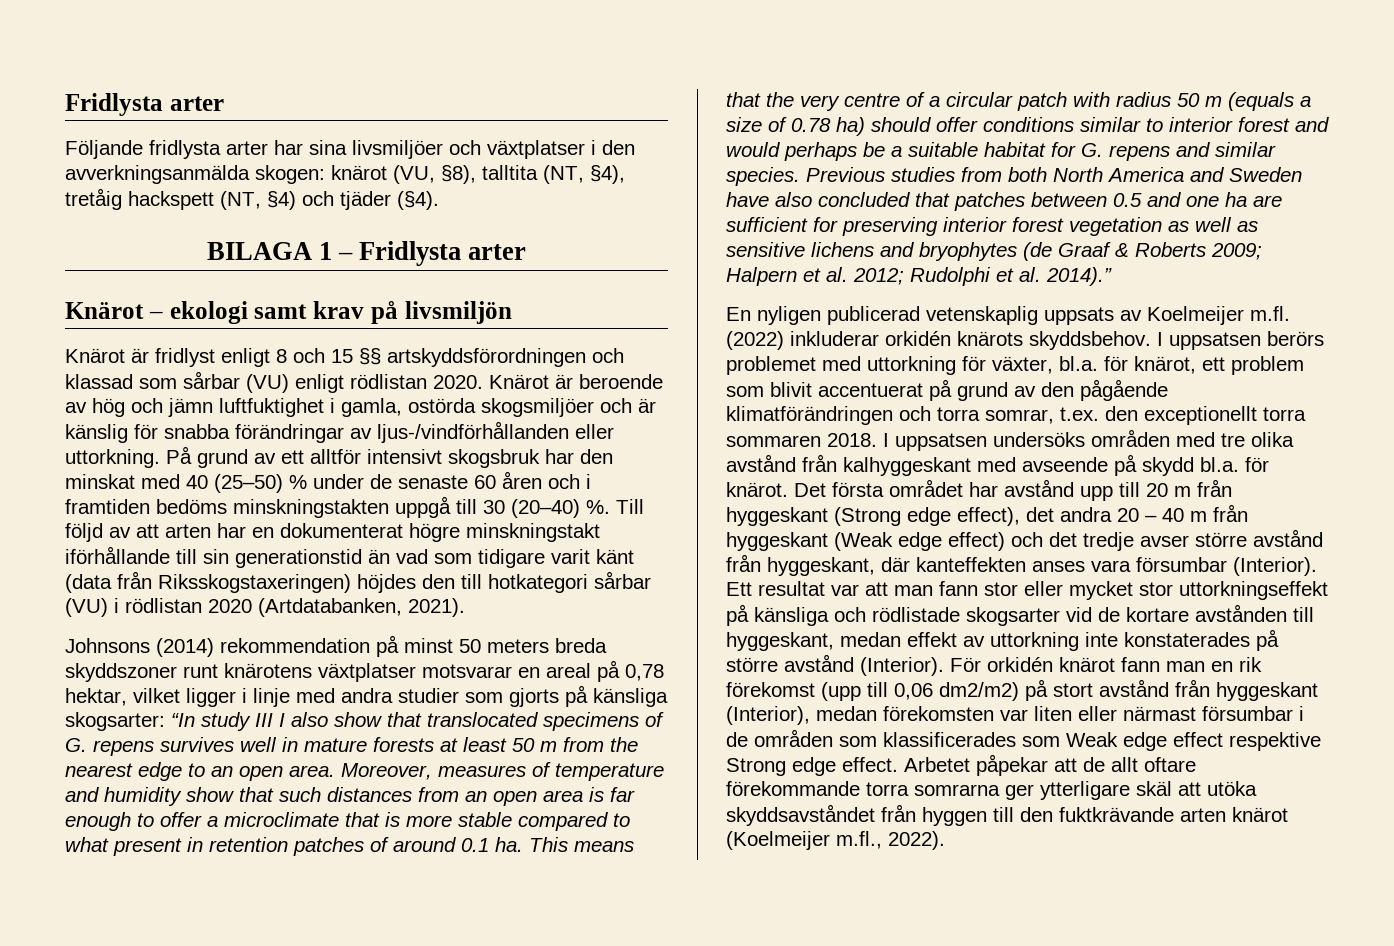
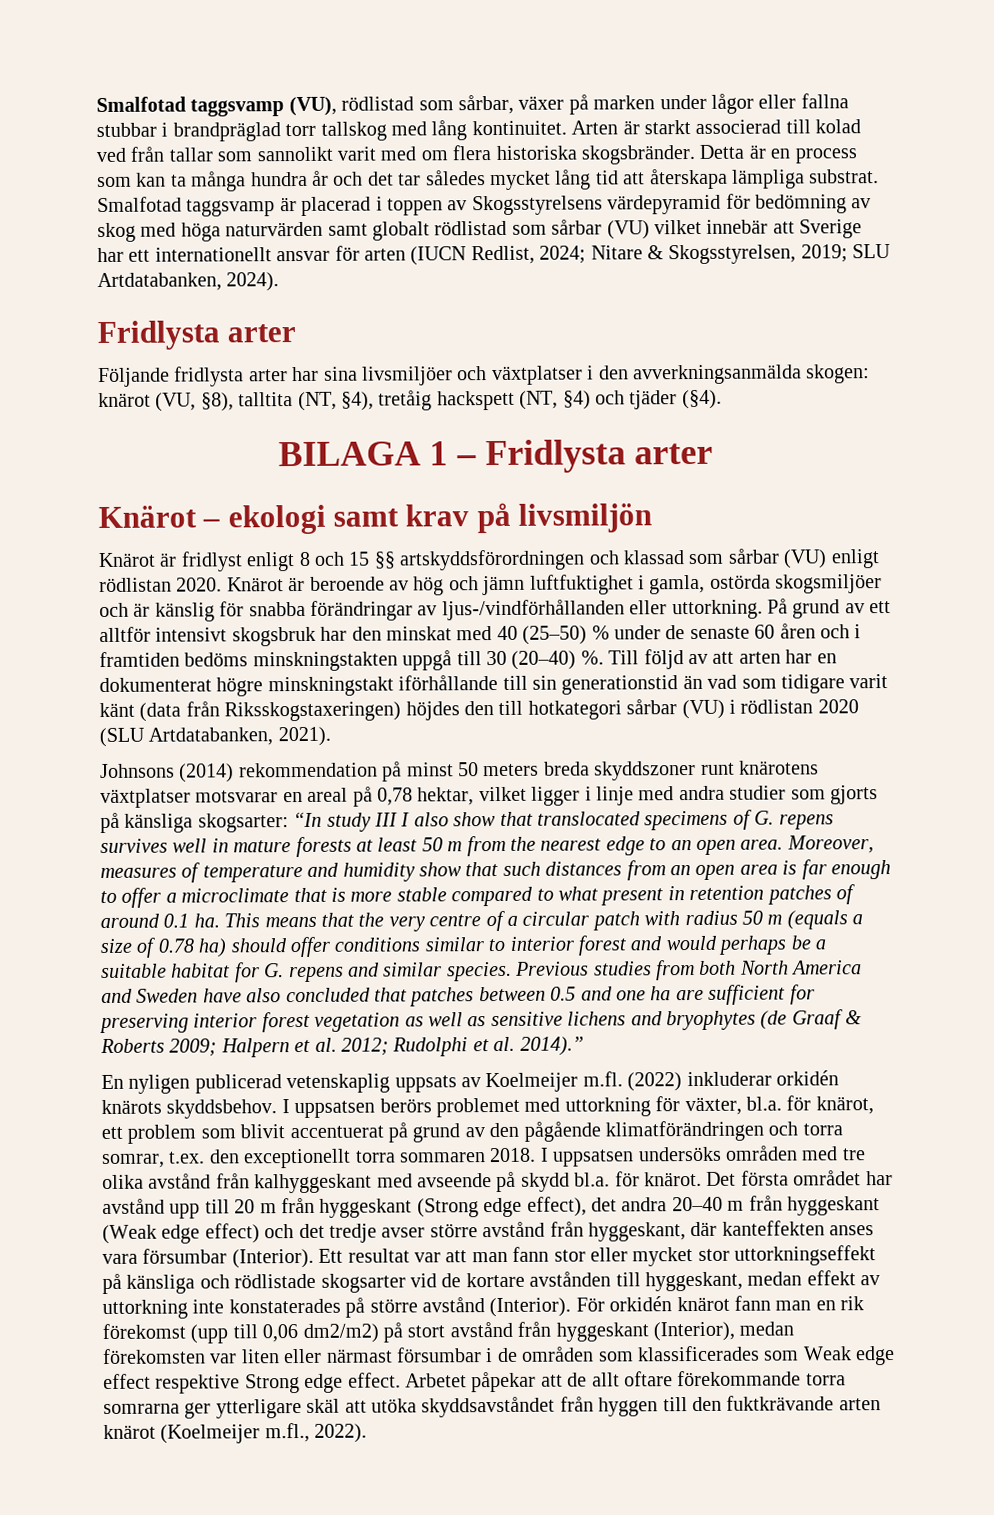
+ Smalfotad taggsvamp (VU), rödlistad som sårbar, växer på marken under lågor eller fallna stubbar i brandpräglad torr tallskog med lång kontinuitet. Arten är starkt associerad till kolad ved från tallar som sannolikt varit med om flera historiska skogsbränder. Detta är en process som kan ta många hundra år och det tar således mycket lång tid att återskapa lämpliga substrat. Smalfotad taggsvamp är placerad i toppen av Skogsstyrelsens värdepyramid för bedömning av skog med höga naturvärden samt globalt rödlistad som sårbar (VU) vilket innebär att Sverige har ett internationellt ansvar för arten (IUCN Redlist, 2024; Nitare & Skogsstyrelsen, 2019; SLU Artdatabanken, 2024).
- Till följd av att arten har en dokumenterat högre minskningstakt iförhållande till sin generationstid än vad som tidigare varit känt (data från Riksskogstaxeringen) höjdes den till hotkategori sårbar (VU) i rödlistan 2020 (Artdatabanken, 2021).
+ Till följd av att arten har en dokumenterat högre minskningstakt iförhållande till sin generationstid än vad som tidigare varit känt (data från Riksskogstaxeringen) höjdes den till hotkategori sårbar (VU) i rödlistan 2020 (SLU Artdatabanken, 2021).
- Det första området har avstånd upp till 20 m från hyggeskant (Strong edge effect), det andra 20 – 40 m från hyggeskant (Weak edge effect) och det tredje avser större avstånd från hyggeskant, där kanteffekten anses vara försumbar (Interior).
+ Det första området har avstånd upp till 20 m från hyggeskant (Strong edge effect), det andra 20–40 m från hyggeskant (Weak edge effect) och det tredje avser större avstånd från hyggeskant, där kanteffekten anses vara försumbar (Interior).

